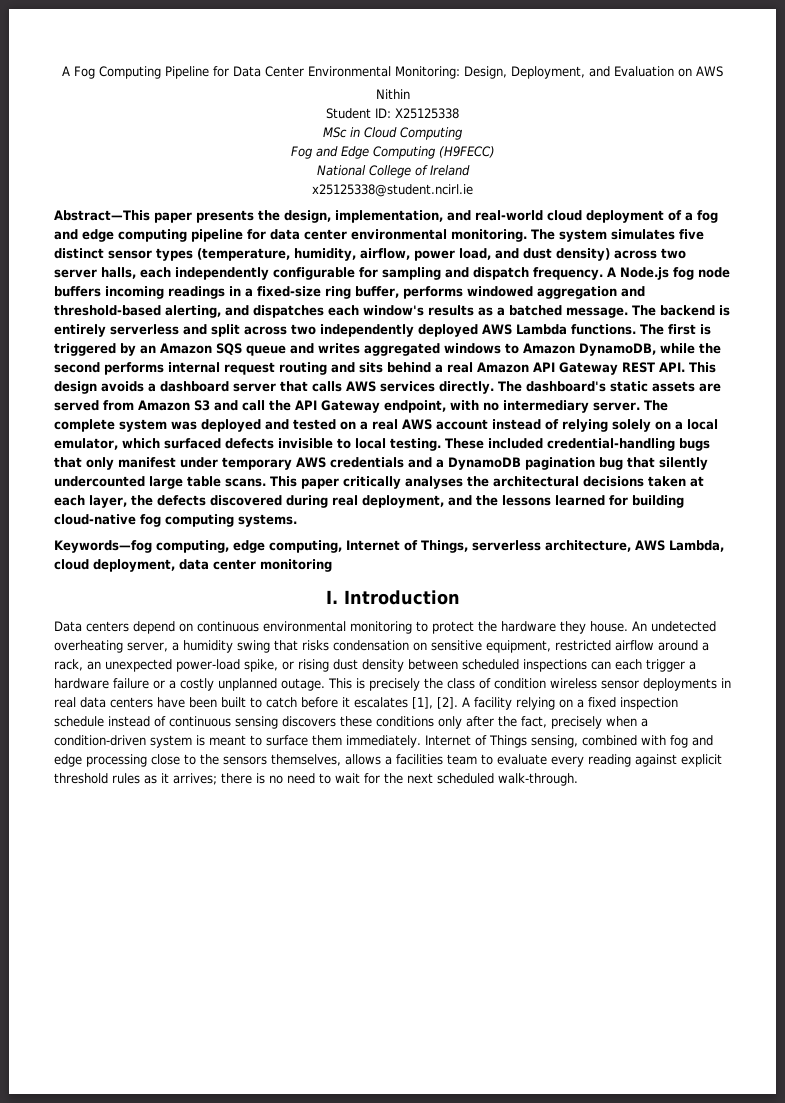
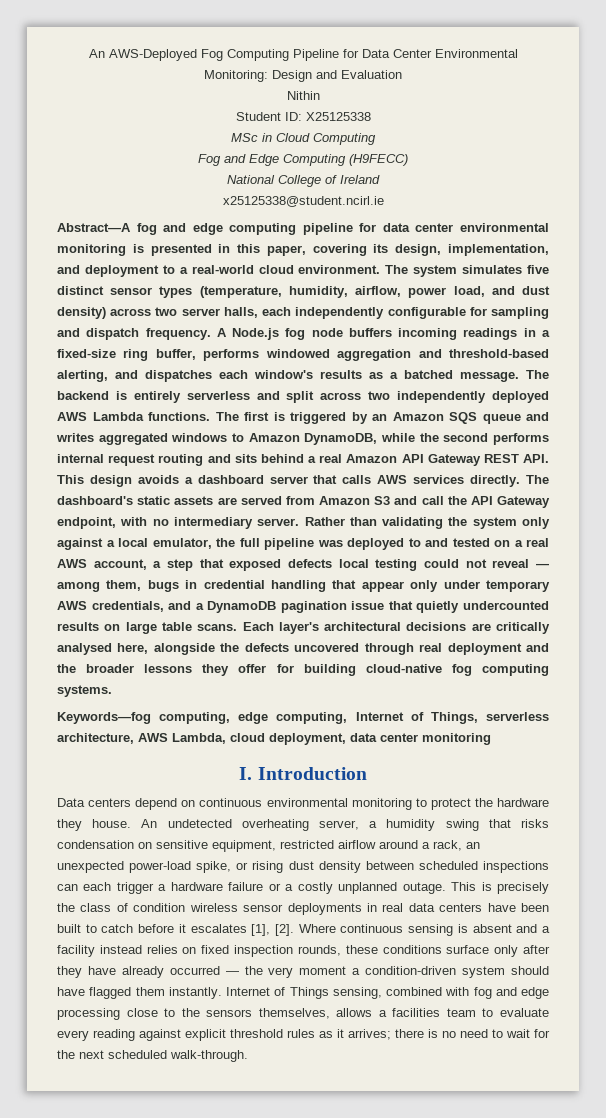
- A Fog Computing Pipeline for Data Center Environmental Monitoring: Design, Deployment, and Evaluation on AWS
+ An AWS-Deployed Fog Computing Pipeline for Data Center Environmental Monitoring: Design and Evaluation
- Abstract—This paper presents the design, implementation, and real-world cloud deployment of a fog and edge computing pipeline for data center environmental monitoring.
+ Abstract—A fog and edge computing pipeline for data center environmental monitoring is presented in this paper, covering its design, implementation, and deployment to a real-world cloud environment.
- The complete system was deployed and tested on a real AWS account instead of relying solely on a local emulator, which surfaced defects invisible to local testing. These included credential-handling bugs that only manifest under temporary AWS credentials and a DynamoDB pagination bug that silently undercounted large table scans. This paper critically analyses the architectural decisions taken at each layer, the defects discovered during real deployment, and the lessons learned for building cloud-native fog computing systems.
+ Rather than validating the system only against a local emulator, the full pipeline was deployed to and tested on a real AWS account, a step that exposed defects local testing could not reveal — among them, bugs in credential handling that appear only under temporary AWS credentials, and a DynamoDB pagination issue that quietly undercounted results on large table scans. Each layer's architectural decisions are critically analysed here, alongside the defects uncovered through real deployment and the broader lessons they offer for building cloud-native fog computing systems.
- A facility relying on a fixed inspection schedule instead of continuous sensing discovers these conditions only after the fact, precisely when a condition-driven system is meant to surface them immediately.
+ Where continuous sensing is absent and a facility instead relies on fixed inspection rounds, these conditions surface only after they have already occurred — the very moment a condition-driven system should have flagged them instantly.

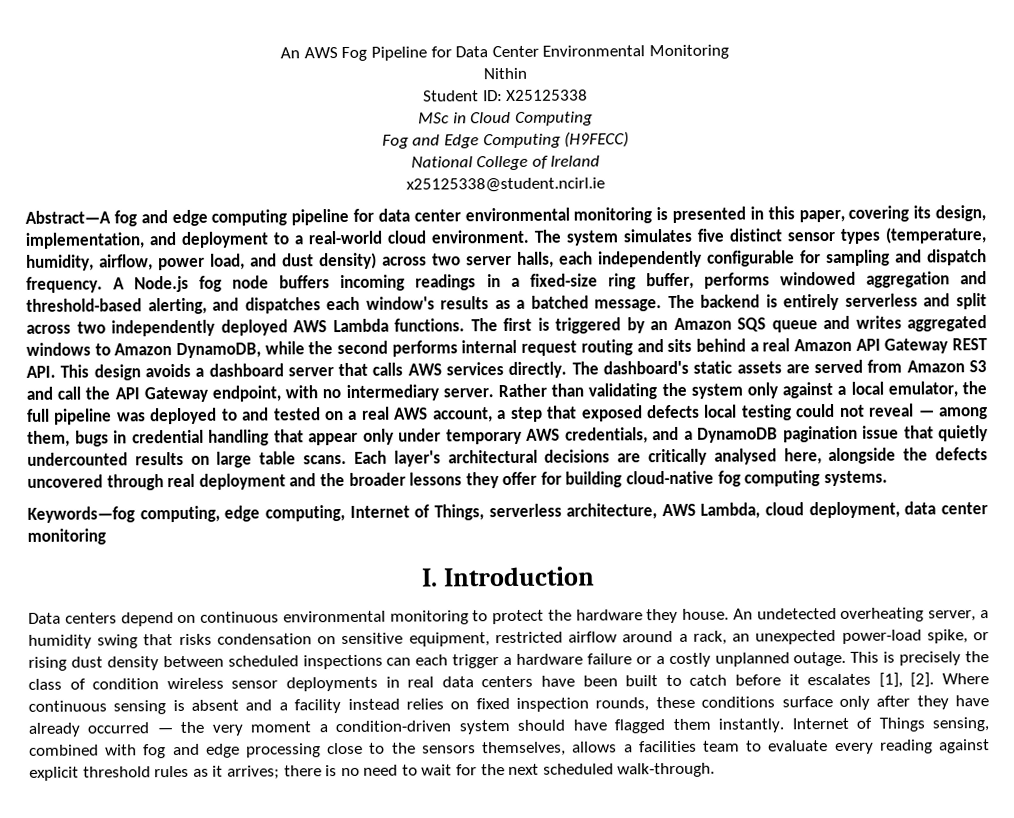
- An AWS-Deployed Fog Computing Pipeline for Data Center Environmental Monitoring: Design and Evaluation
+ An AWS Fog Pipeline for Data Center Environmental Monitoring

